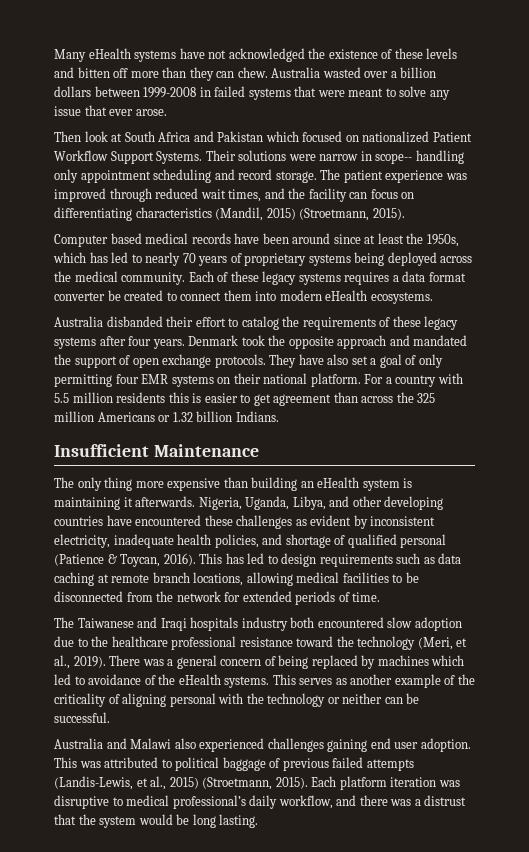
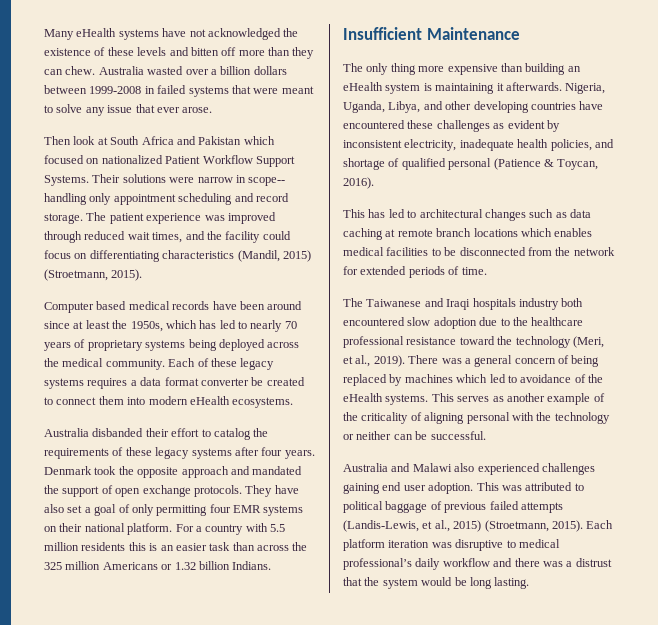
- The patient experience was improved through reduced wait times, and the facility can focus on differentiating characteristics (Mandil, 2015) (Stroetmann, 2015).
+ The patient experience was improved through reduced wait times, and the facility could focus on differentiating characteristics (Mandil, 2015) (Stroetmann, 2015).
- For a country with 5.5 million residents this is easier to get agreement than across the 325 million Americans or 1.32 billion Indians.
+ For a country with 5.5 million residents this is an easier task than across the 325 million Americans or 1.32 billion Indians.
- Nigeria, Uganda, Libya, and other developing countries have encountered these challenges as evident by inconsistent electricity, inadequate health policies, and shortage of qualified personal (Patience & Toycan, 2016). This has led to design requirements such as data caching at remote branch locations, allowing medical facilities to be disconnected from the network for extended periods of time.
+ Nigeria, Uganda, Libya, and other developing countries have encountered these challenges as evident by inconsistent electricity, inadequate health policies, and shortage of qualified personal (Patience & Toycan, 2016).
+ This has led to architectural changes such as data caching at remote branch locations which enables medical facilities to be disconnected from the network for extended periods of time.
- Each platform iteration was disruptive to medical professional’s daily workflow, and there was a distrust that the system would be long lasting.
+ Each platform iteration was disruptive to medical professional’s daily workflow and there was a distrust that the system would be long lasting.

